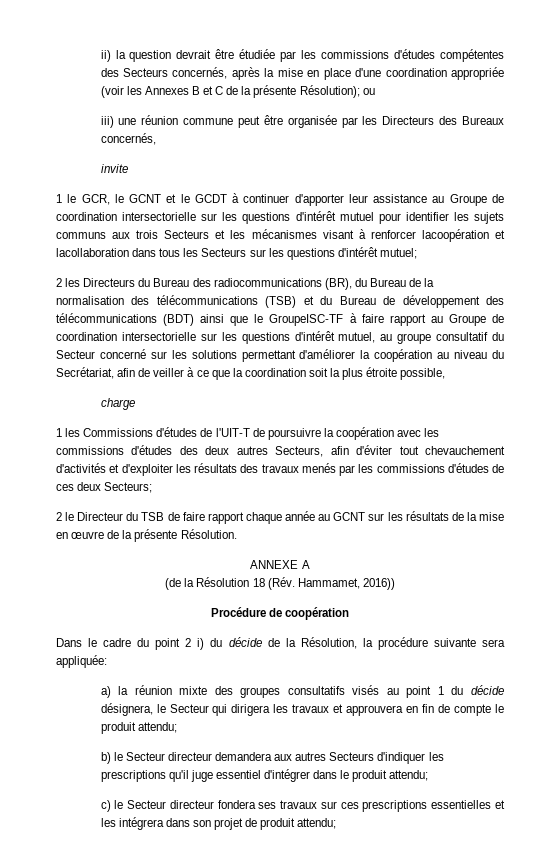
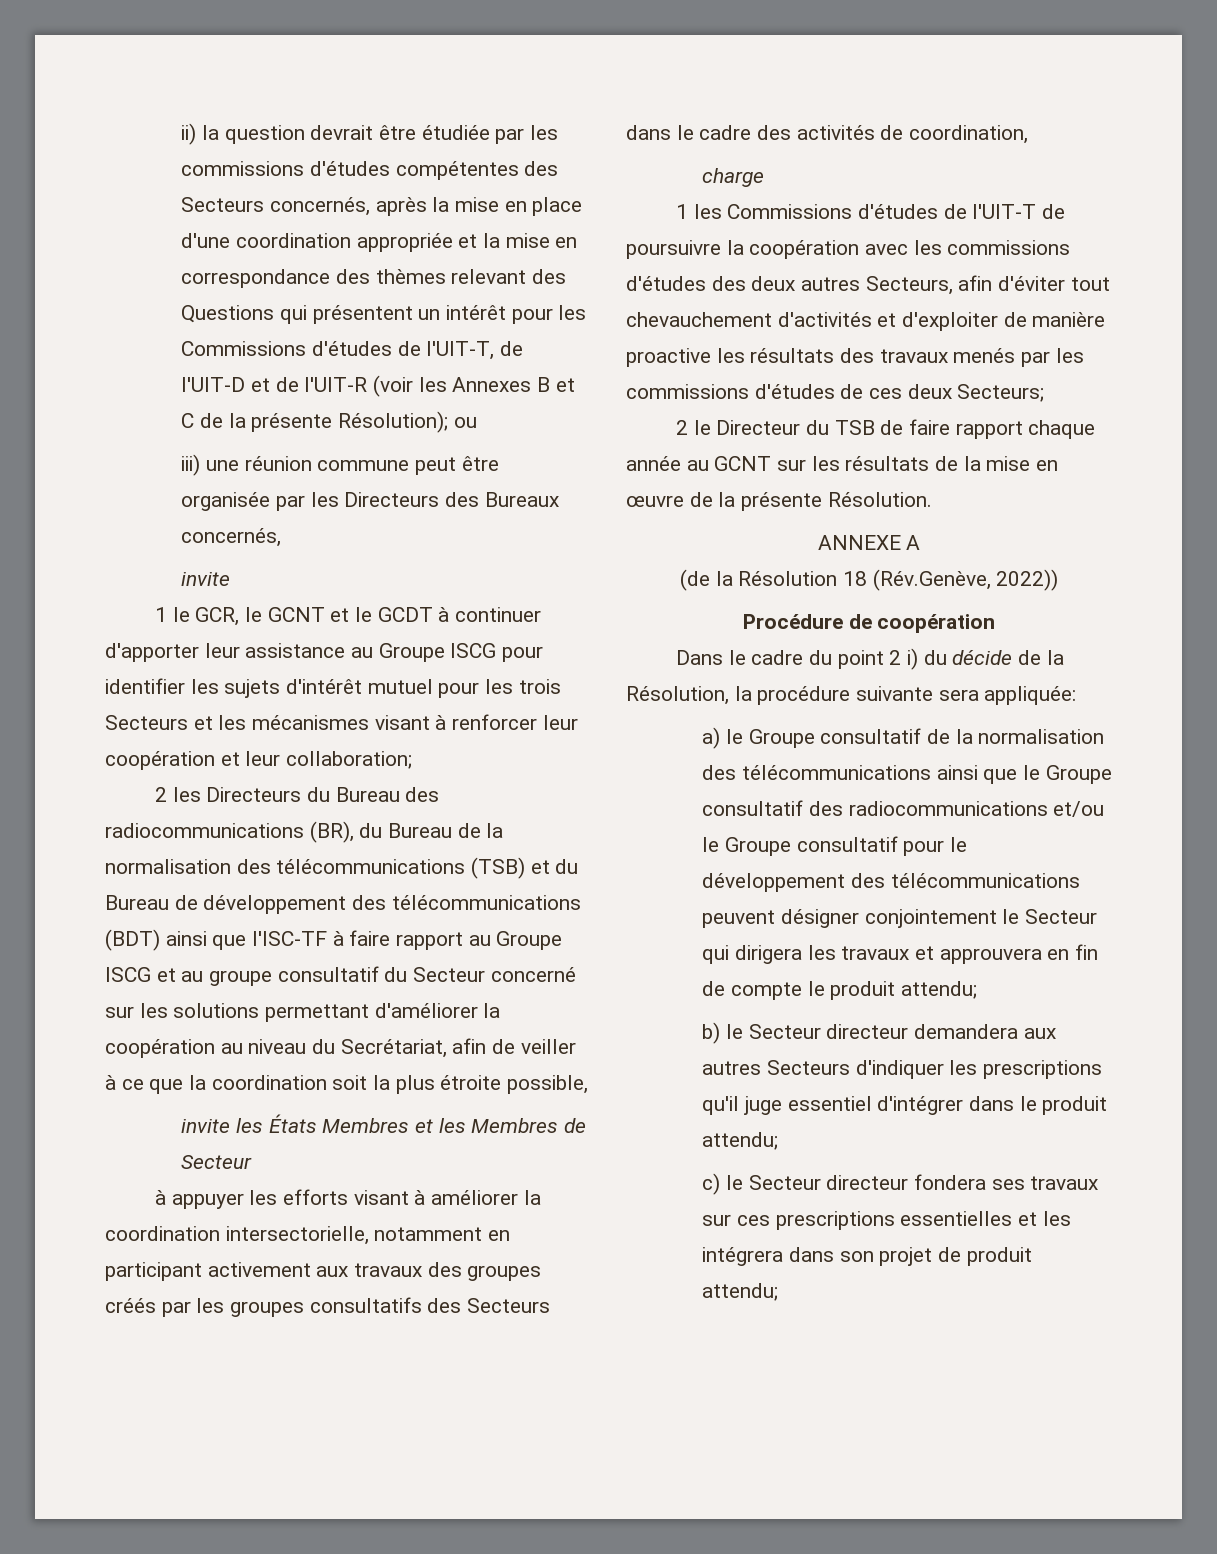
- ii) la question devrait être étudiée par les commissions d'études compétentes des Secteurs concernés, après la mise en place d'une coordination appropriée (voir les Annexes B et C de la présente Résolution); ou
+ ii) la question devrait être étudiée par les commissions d'études compétentes des Secteurs concernés, après la mise en place d'une coordination appropriée et la mise en correspondance des thèmes relevant des Questions qui présentent un intérêt pour les Commissions d'études de l'UIT-T, de l'UIT-D et de l'UIT-R (voir les Annexes B et C de la présente Résolution); ou
- 1 le GCR, le GCNT et le GCDT à continuer d'apporter leur assistance au Groupe de coordination intersectorielle sur les questions d'intérêt mutuel pour identifier les sujets communs aux trois Secteurs et les mécanismes visant à renforcer lacoopération et lacollaboration dans tous les Secteurs sur les questions d'intérêt mutuel;
+ 1 le GCR, le GCNT et le GCDT à continuer d'apporter leur assistance au Groupe ISCG pour identifier les sujets d'intérêt mutuel pour les trois Secteurs et les mécanismes visant à renforcer leur coopération et leur collaboration;
- 2 les Directeurs du Bureau des radiocommunications (BR), du Bureau de la normalisation des télécommunications (TSB) et du Bureau de développement des télécommunications (BDT) ainsi que le GroupeISC-TF à faire rapport au Groupe de coordination intersectorielle sur les questions d'intérêt mutuel, au groupe consultatif du Secteur concerné sur les solutions permettant d'améliorer la coopération au niveau du Secrétariat, afin de veiller à ce que la coordination soit la plus étroite possible,
+ 2 les Directeurs du Bureau des radiocommunications (BR), du Bureau de la normalisation des télécommunications (TSB) et du Bureau de développement des télécommunications (BDT) ainsi que l'ISC-TF à faire rapport au Groupe ISCG et au groupe consultatif du Secteur concerné sur les solutions permettant d'améliorer la coopération au niveau du Secrétariat, afin de veiller à ce que la coordination soit la plus étroite possible,
+ invite les États Membres et les Membres de Secteur
+ à appuyer les efforts visant à améliorer la coordination intersectorielle, notamment en participant activement aux travaux des groupes créés par les groupes consultatifs des Secteurs dans le cadre des activités de coordination,
- 1 les Commissions d'études de l'UIT-T de poursuivre la coopération avec les commissions d'études des deux autres Secteurs, afin d'éviter tout chevauchement d'activités et d'exploiter les résultats des travaux menés par les commissions d'études de ces deux Secteurs;
+ 1 les Commissions d'études de l'UIT-T de poursuivre la coopération avec les commissions d'études des deux autres Secteurs, afin d'éviter tout chevauchement d'activités et d'exploiter de manière proactive les résultats des travaux menés par les commissions d'études de ces deux Secteurs;
- (de la Résolution 18 (Rév. Hammamet, 2016))
+ (de la Résolution 18 (Rév.Genève, 2022))
- a) la réunion mixte des groupes consultatifs visés au point 1 du décide désignera, le Secteur qui dirigera les travaux et approuvera en fin de compte le produit attendu;
+ a) le Groupe consultatif de la normalisation des télécommunications ainsi que le Groupe consultatif des radiocommunications et/ou le Groupe consultatif pour le développement des télécommunications peuvent désigner conjointement le Secteur qui dirigera les travaux et approuvera en fin de compte le produit attendu;

